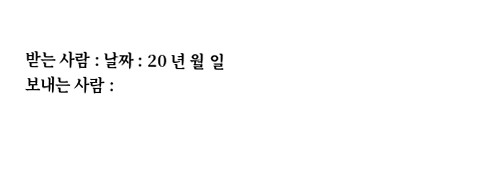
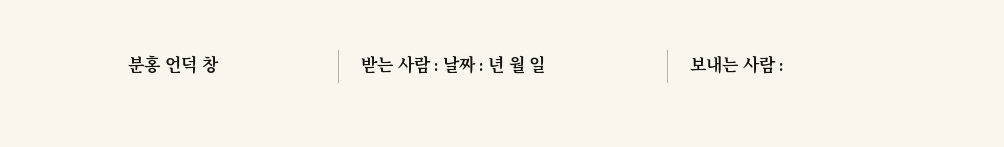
+ 분홍 언덕 창
- 받는 사람 : 날짜 : 20 년 월 일
+ 받는 사람 : 날짜 : 년 월 일

